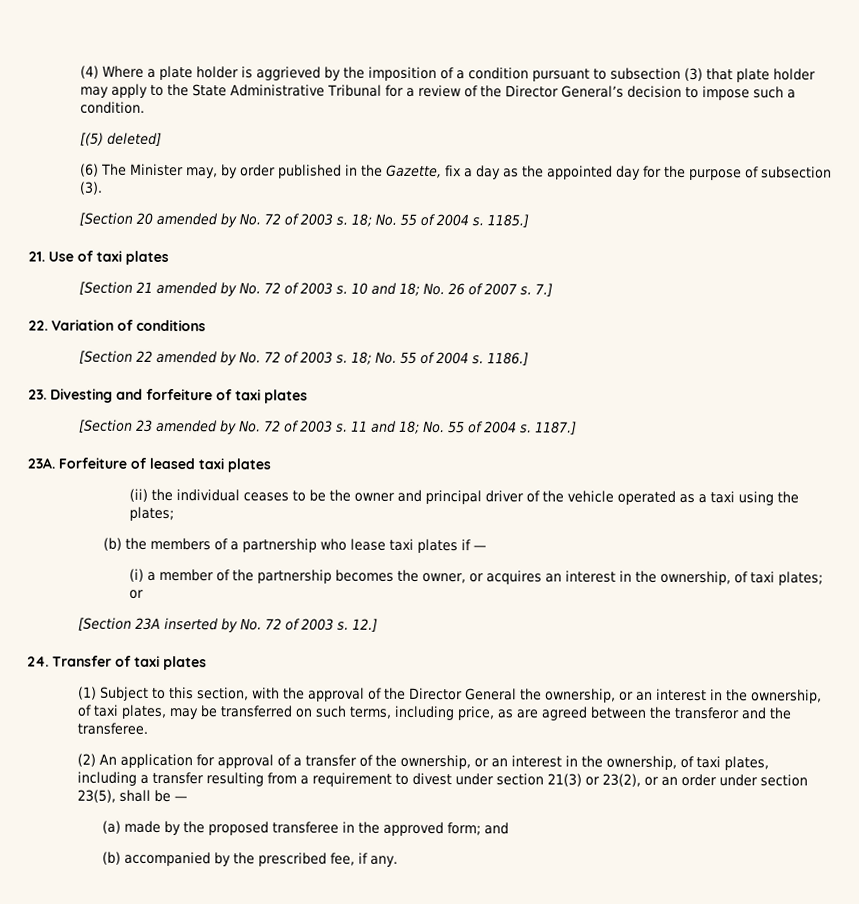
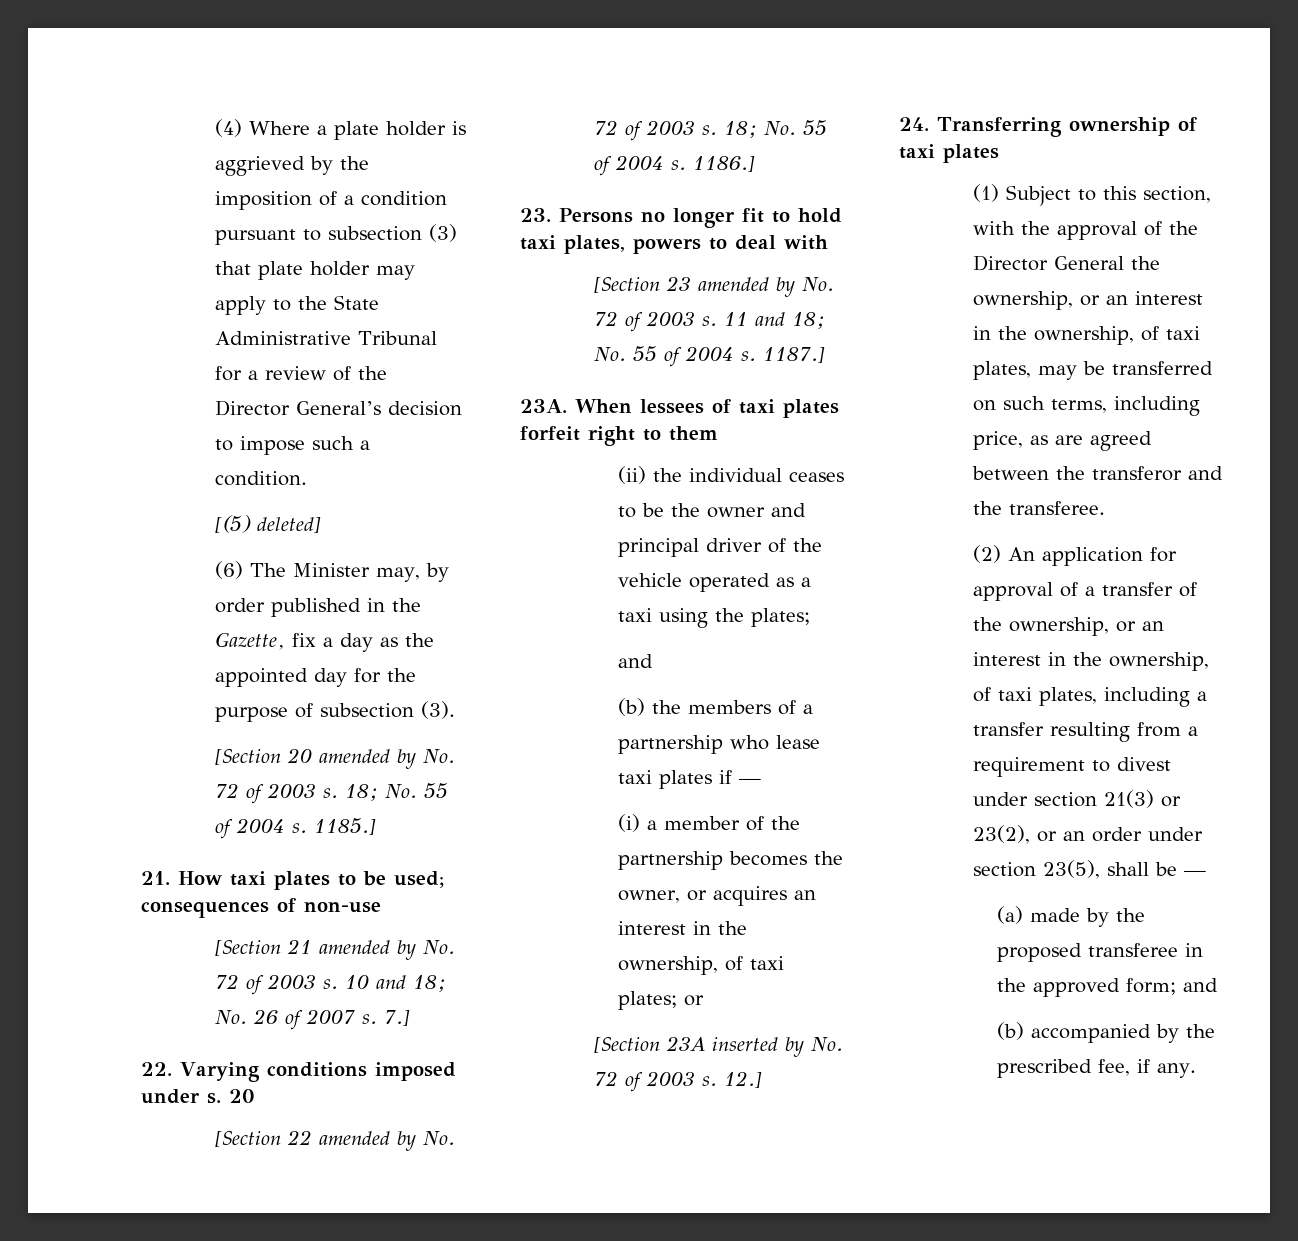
- 21. Use of taxi plates
+ 21. How taxi plates to be used; consequences of non-use
- 22. Variation of conditions
+ 22. Varying conditions imposed under s. 20
- 23. Divesting and forfeiture of taxi plates
+ 23. Persons no longer fit to hold taxi plates, powers to deal with
- Forfeiture of leased taxi plates
+ When lessees of taxi plates forfeit right to them
  (ii) the individual ceases to be the owner and principal driver of the vehicle operated as a taxi using the plates;
+ and
- 24. Transfer of taxi plates
+ 24. Transferring ownership of taxi plates

